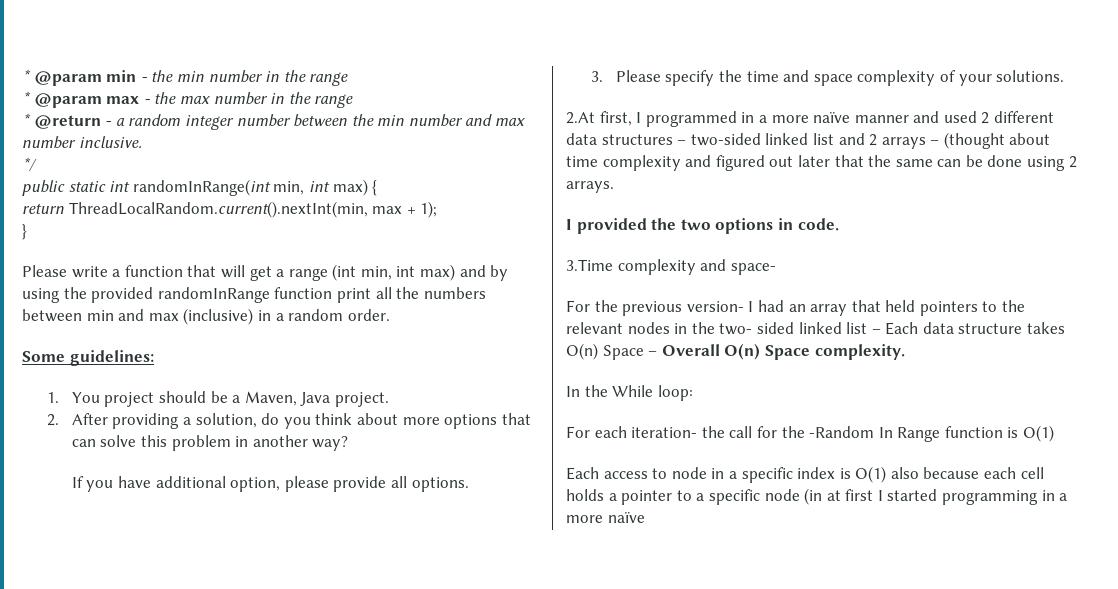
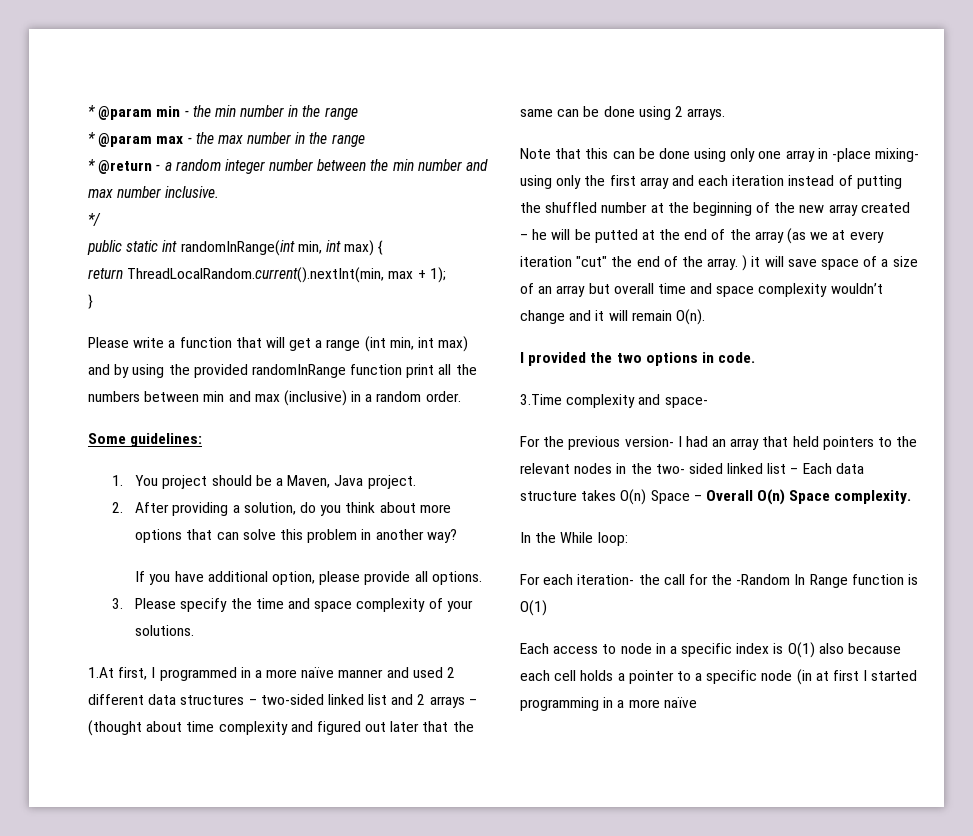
- 2.At first, I programmed in a more naïve manner and used 2 different data structures – two-sided linked list and 2 arrays – (thought about time complexity and figured out later that the same can be done using 2 arrays.
+ 1.At first, I programmed in a more naïve manner and used 2 different data structures – two-sided linked list and 2 arrays – (thought about time complexity and figured out later that the same can be done using 2 arrays.
+ Note that this can be done using only one array in -place mixing- using only the first array and each iteration instead of putting the shuffled number at the beginning of the new array created – he will be putted at the end of the array (as we at every iteration "cut" the end of the array. ) it will save space of a size of an array but overall time and space complexity wouldn’t change and it will remain O(n).

